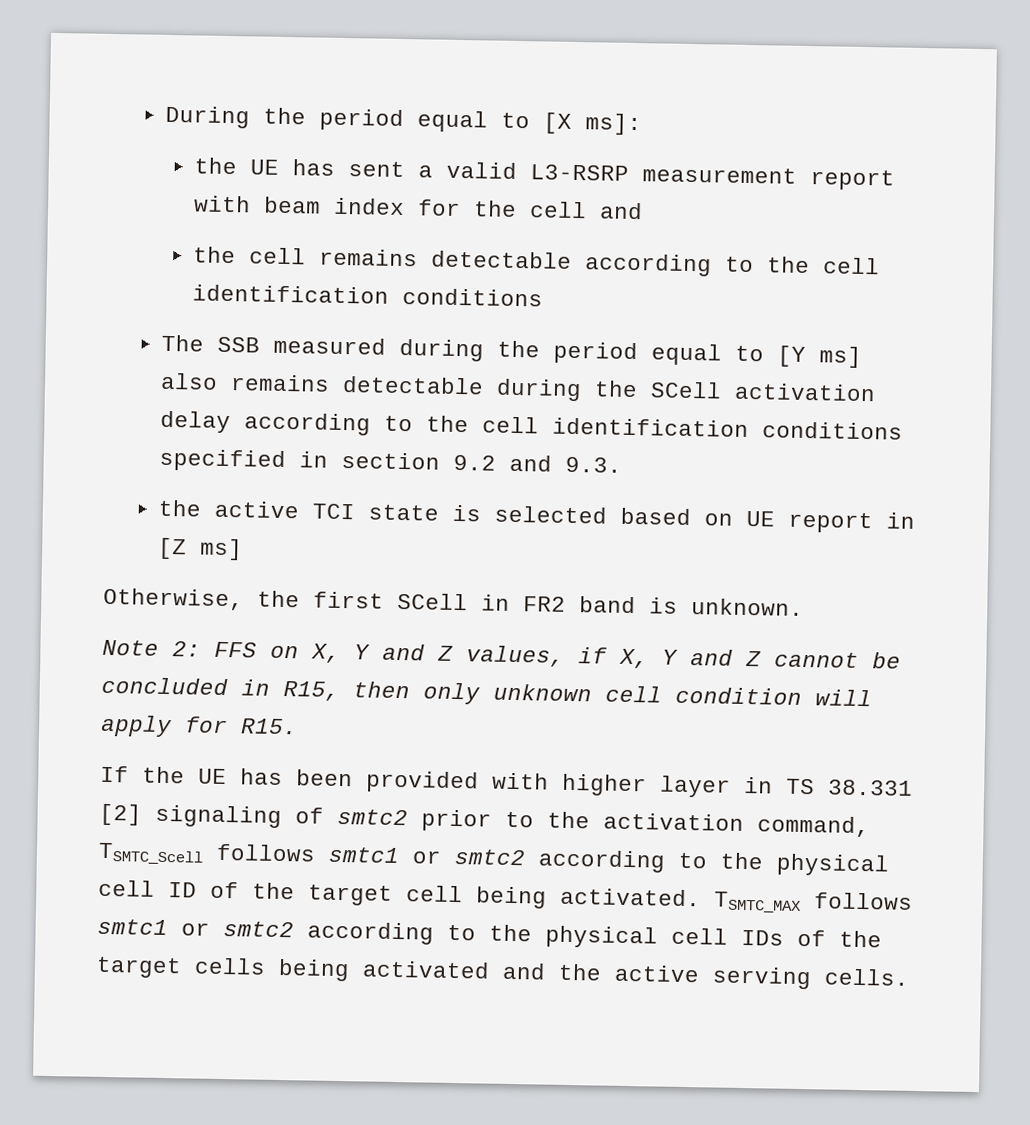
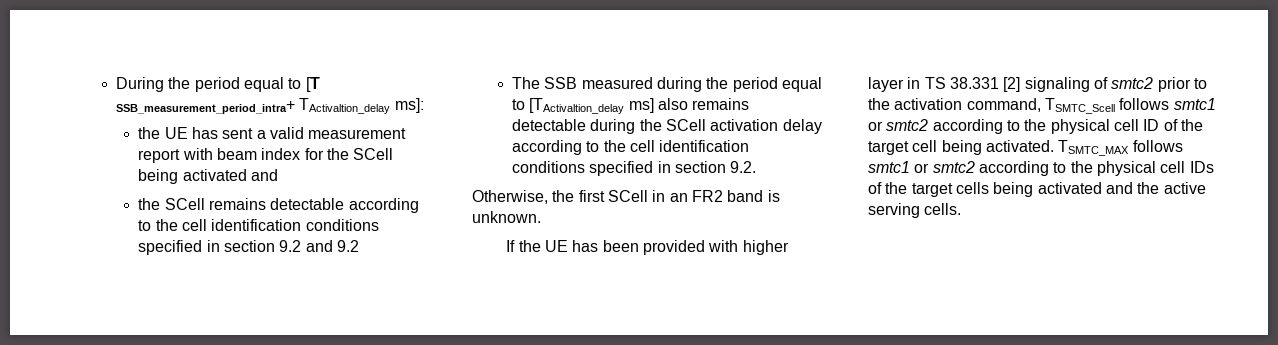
- During the period equal to [X ms]:
+ During the period equal to [T SSB_measurement_period_intra+ TActivaltion_delay ms]:
- the UE has sent a valid L3-RSRP measurement report with beam index for the cell and
+ the UE has sent a valid measurement report with beam index for the SCell being activated and
- the cell remains detectable according to the cell identification conditions
+ the SCell remains detectable according to the cell identification conditions specified in section 9.2 and 9.2
- The SSB measured during the period equal to [Y ms] also remains detectable during the SCell activation delay according to the cell identification conditions specified in section 9.2 and 9.3.
- the active TCI state is selected based on UE report in [Z ms]
+ The SSB measured during the period equal to [TActivaltion_delay ms] also remains detectable during the SCell activation delay according to the cell identification conditions specified in section 9.2.
- Otherwise, the first SCell in FR2 band is unknown.
+ Otherwise, the first SCell in an FR2 band is unknown.
- Note 2: FFS on X, Y and Z values, if X, Y and Z cannot be concluded in R15, then only unknown cell condition will apply for R15.

